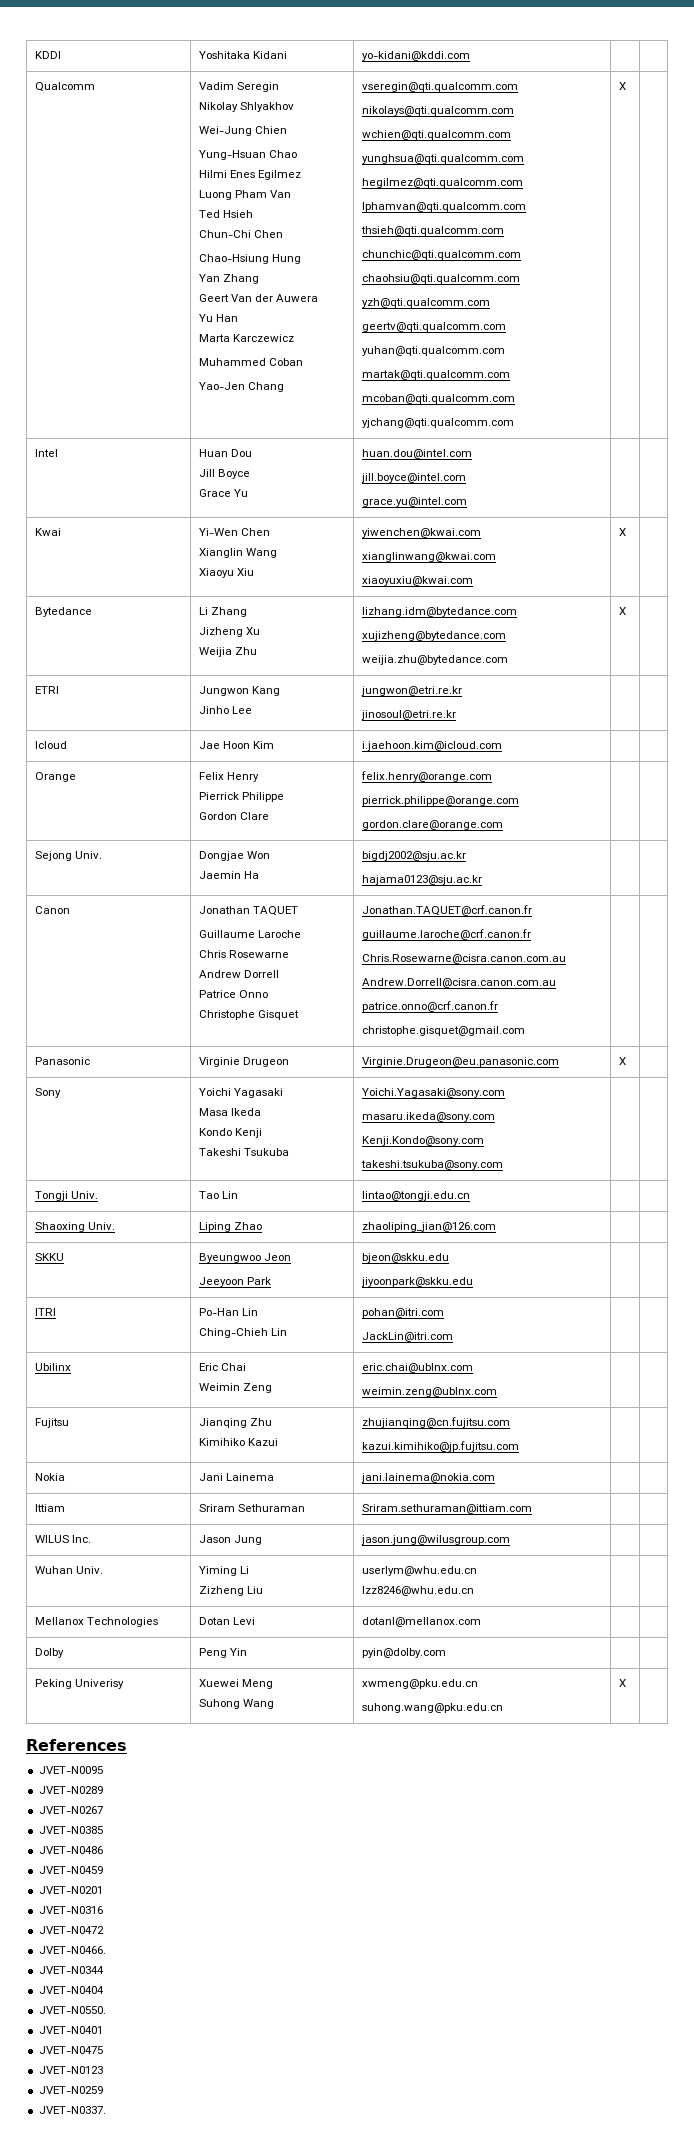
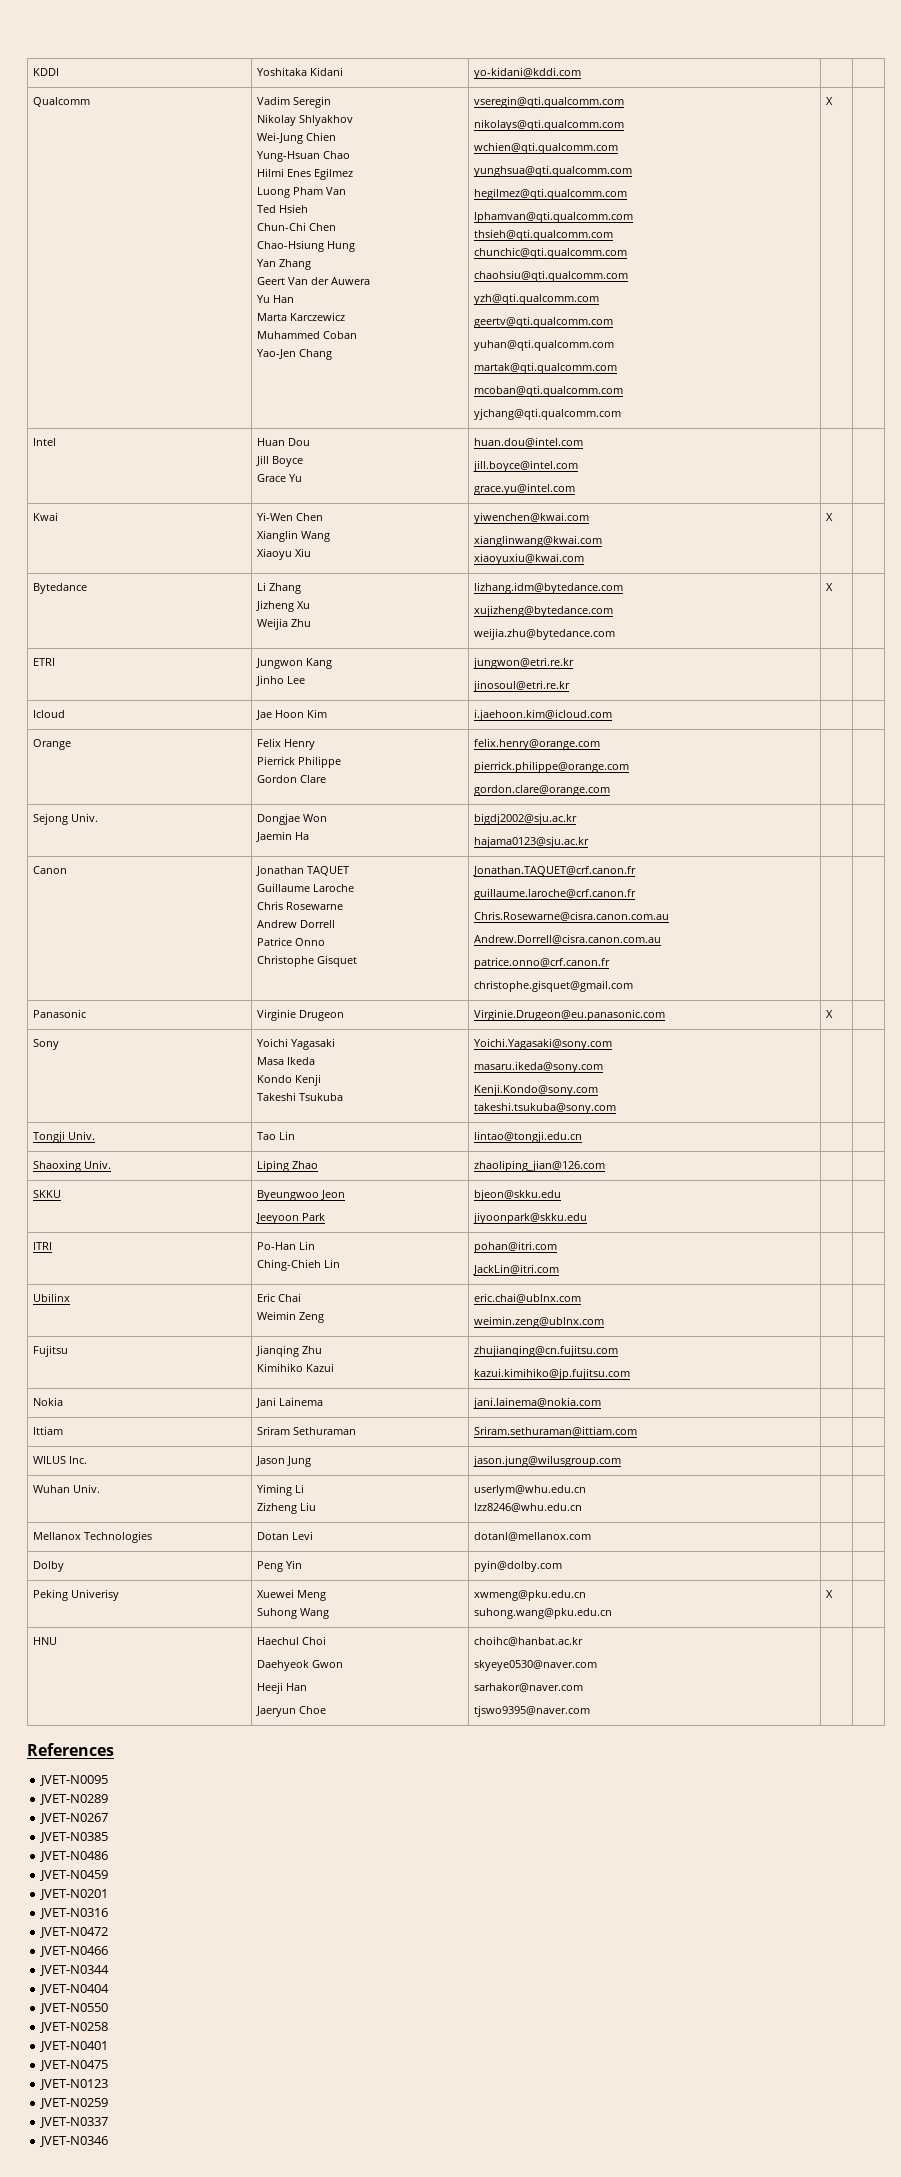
+ HNU | Haechul Choi
+ Daehyeok Gwon
+ Heeji Han
+ Jaeryun Choe | choihc@hanbat.ac.kr
+ skyeye0530@naver.com
+ sarhakor@naver.com
+ tjswo9395@naver.com | |
- JVET-N0466.
+ JVET-N0466
- JVET-N0550.
+ JVET-N0550
+ JVET-N0258
- JVET-N0337.
+ JVET-N0337
+ JVET-N0346

